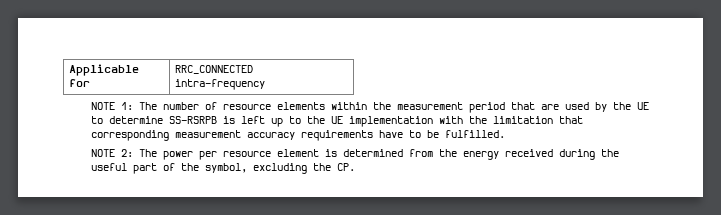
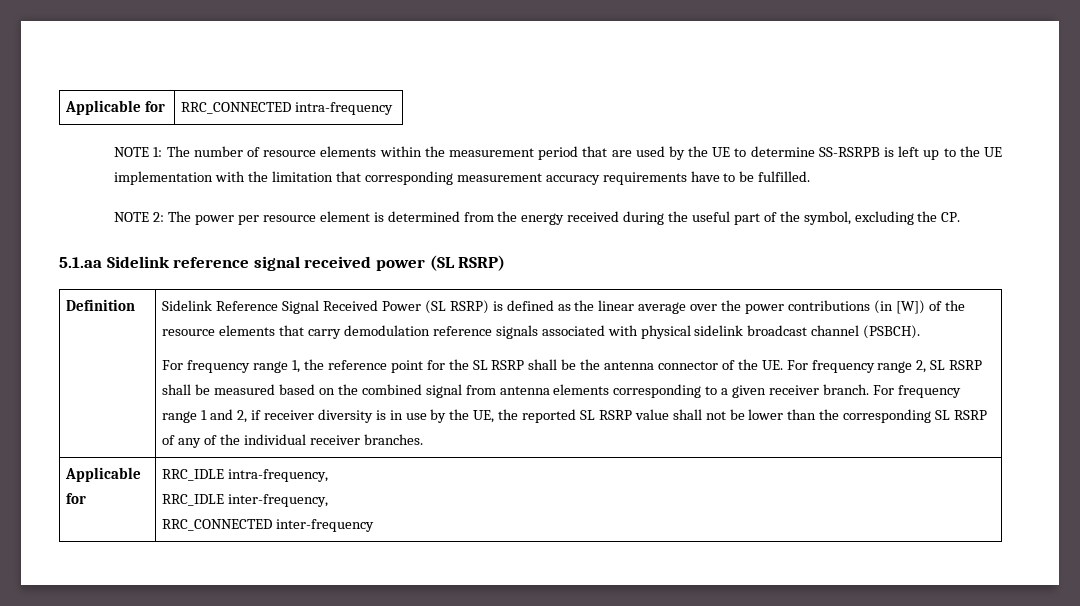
+ 5.1.aa Sidelink reference signal received power (SL RSRP)
+ Definition | Sidelink Reference Signal Received Power (SL RSRP) is defined as the linear average over the power contributions (in [W]) of the resource elements that carry demodulation reference signals associated with physical sidelink broadcast channel (PSBCH).
+ For frequency range 1, the reference point for the SL RSRP shall be the antenna connector of the UE. For frequency range 2, SL RSRP shall be measured based on the combined signal from antenna elements corresponding to a given receiver branch. For frequency range 1 and 2, if receiver diversity is in use by the UE, the reported SL RSRP value shall not be lower than the corresponding SL RSRP of any of the individual receiver branches.
+ Applicable for | RRC_IDLE intra-frequency,
+ RRC_IDLE inter-frequency,
+ RRC_CONNECTED inter-frequency

